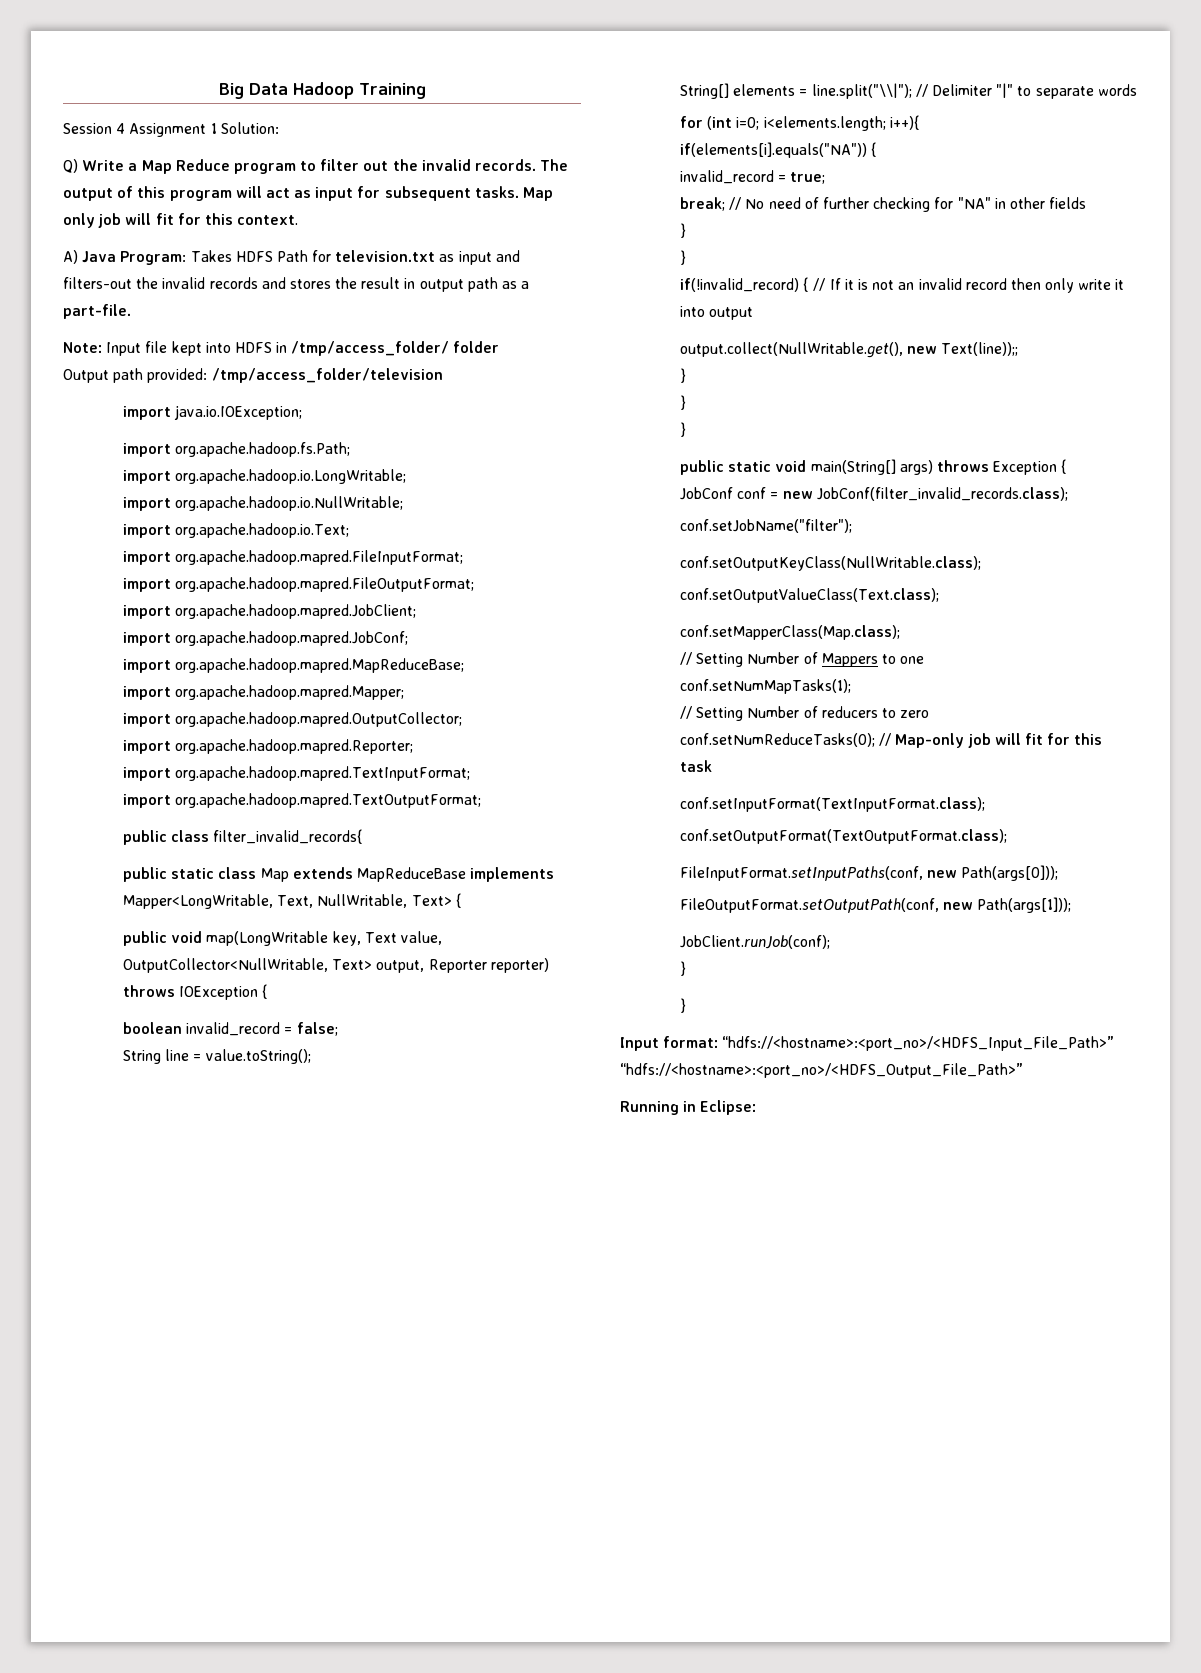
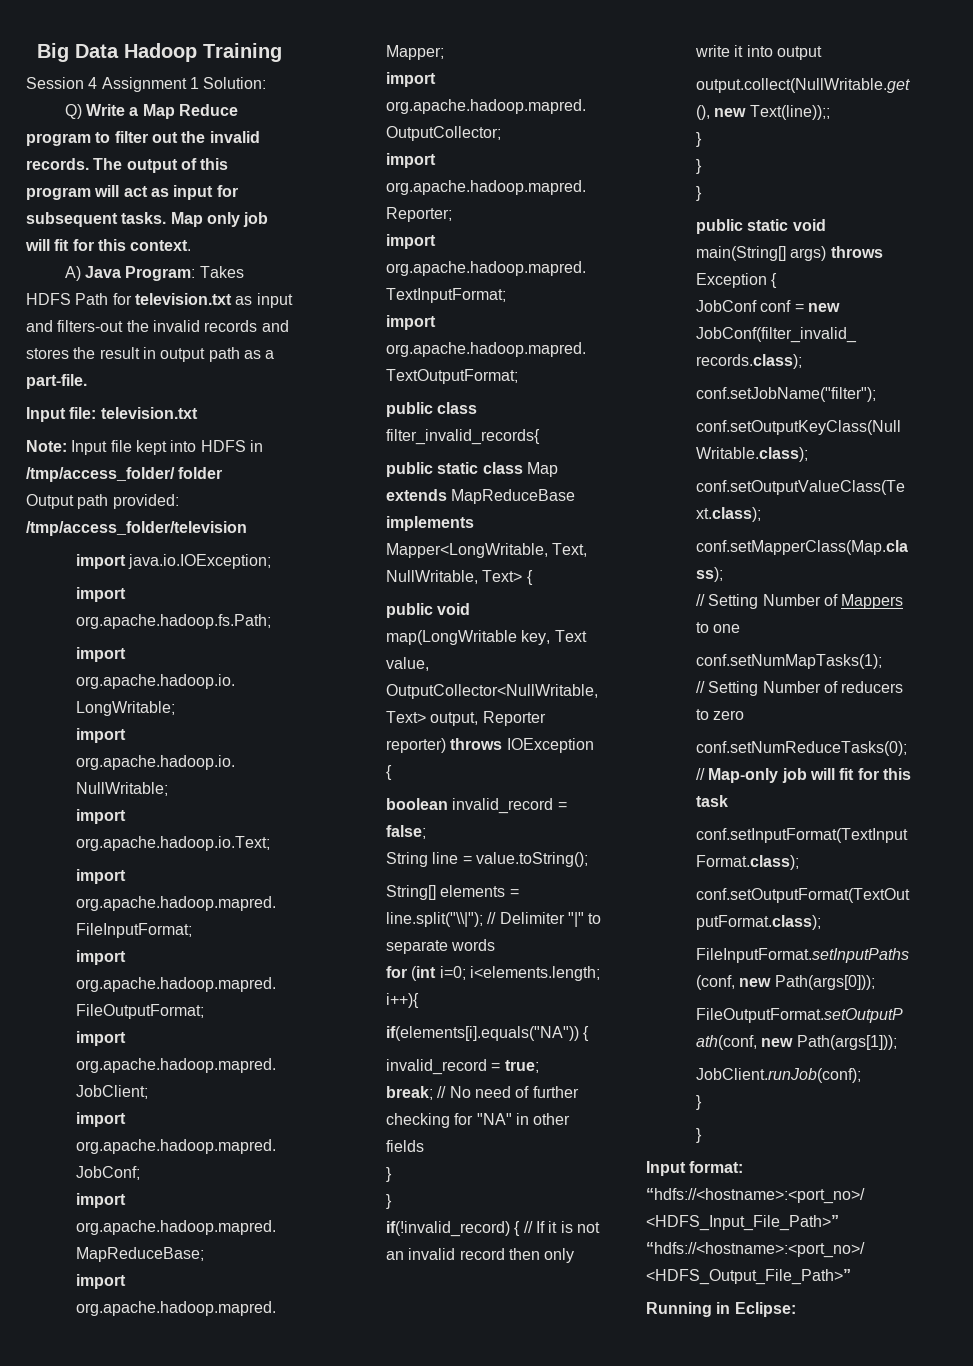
+ Input file: television.txt

